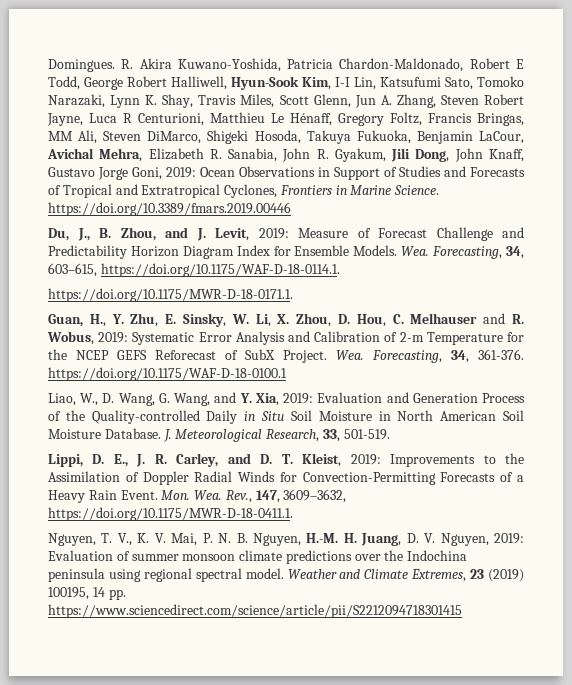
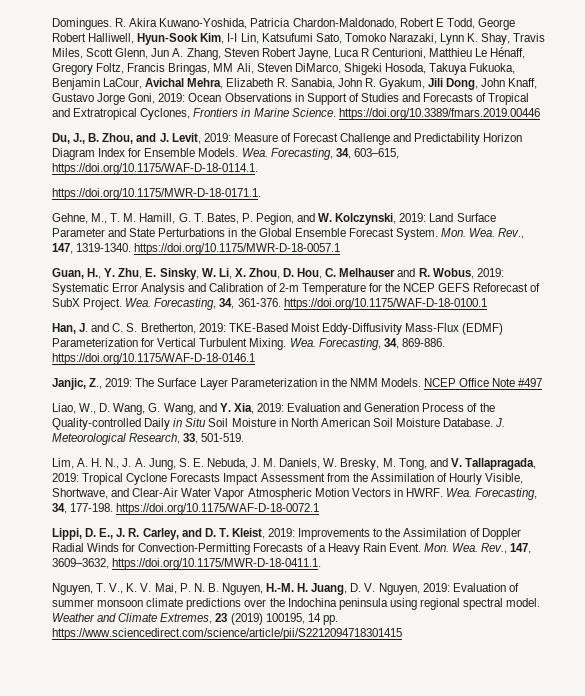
+ Gehne, M., T. M. Hamill, G. T. Bates, P. Pegion, and W. Kolczynski, 2019: Land Surface Parameter and State Perturbations in the Global Ensemble Forecast System. Mon. Wea. Rev., 147, 1319-1340. https://doi.org/10.1175/MWR-D-18-0057.1
+ Han, J. and C. S. Bretherton, 2019: TKE-Based Moist Eddy-Diffusivity Mass-Flux (EDMF) Parameterization for Vertical Turbulent Mixing. Wea. Forecasting, 34, 869-886. https://doi.org/10.1175/WAF-D-18-0146.1
+ Janjic, Z., 2019: The Surface Layer Parameterization in the NMM Models. NCEP Office Note #497
+ Lim, A. H. N., J. A. Jung, S. E. Nebuda, J. M. Daniels, W. Bresky, M. Tong, and V. Tallapragada, 2019: Tropical Cyclone Forecasts Impact Assessment from the Assimilation of Hourly Visible, Shortwave, and Clear-Air Water Vapor Atmospheric Motion Vectors in HWRF. Wea. Forecasting, 34, 177-198. https://doi.org/10.1175/WAF-D-18-0072.1

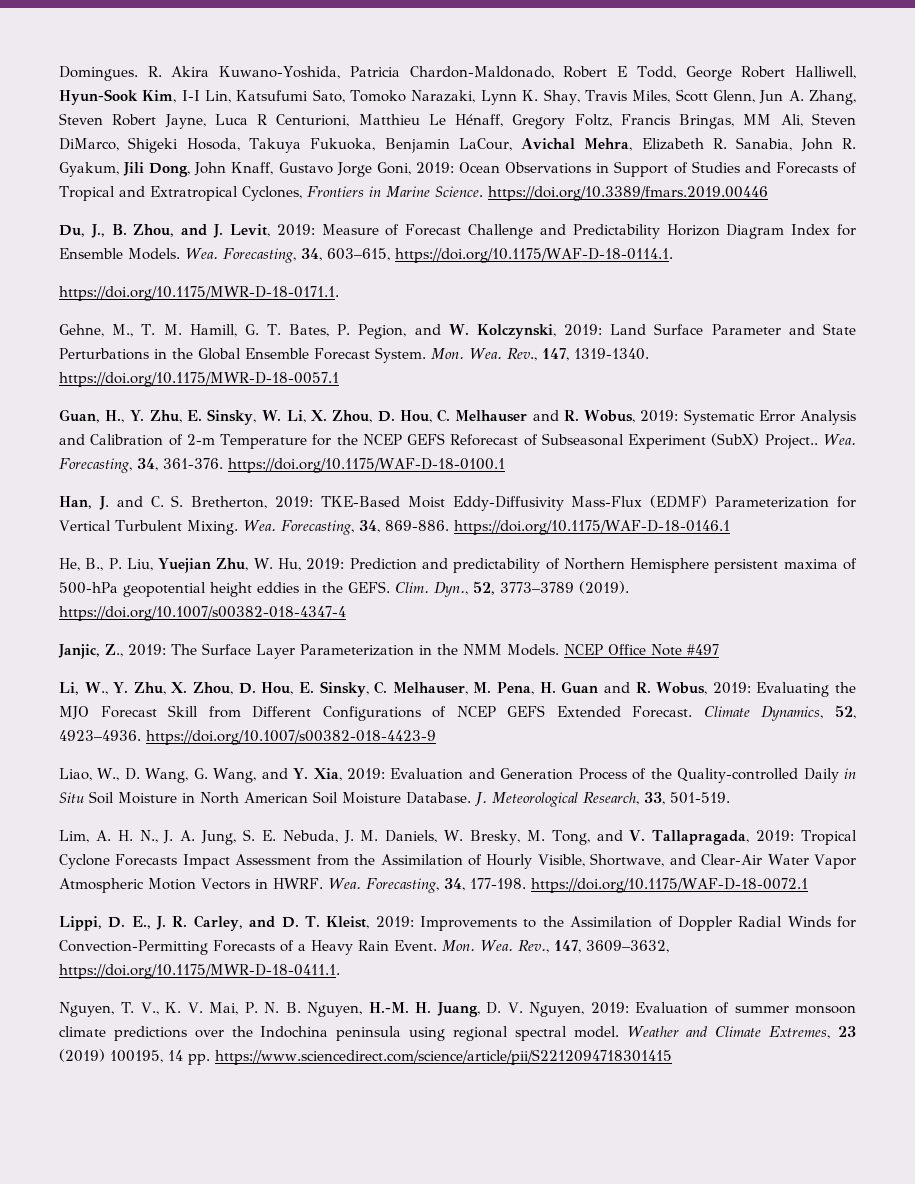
- Guan, H., Y. Zhu, E. Sinsky, W. Li, X. Zhou, D. Hou, C. Melhauser and R. Wobus, 2019: Systematic Error Analysis and Calibration of 2-m Temperature for the NCEP GEFS Reforecast of SubX Project.
+ Guan, H., Y. Zhu, E. Sinsky, W. Li, X. Zhou, D. Hou, C. Melhauser and R. Wobus, 2019: Systematic Error Analysis and Calibration of 2-m Temperature for the NCEP GEFS Reforecast of Subseasonal Experiment (SubX) Project..
+ He, B., P. Liu, Yuejian Zhu, W. Hu, 2019: Prediction and predictability of Northern Hemisphere persistent maxima of 500-hPa geopotential height eddies in the GEFS. Clim. Dyn., 52, 3773–3789 (2019). https://doi.org/10.1007/s00382-018-4347-4
+ Li, W., Y. Zhu, X. Zhou, D. Hou, E. Sinsky, C. Melhauser, M. Pena, H. Guan and R. Wobus, 2019: Evaluating the MJO Forecast Skill from Different Configurations of NCEP GEFS Extended Forecast. Climate Dynamics, 52, 4923–4936. https://doi.org/10.1007/s00382-018-4423-9

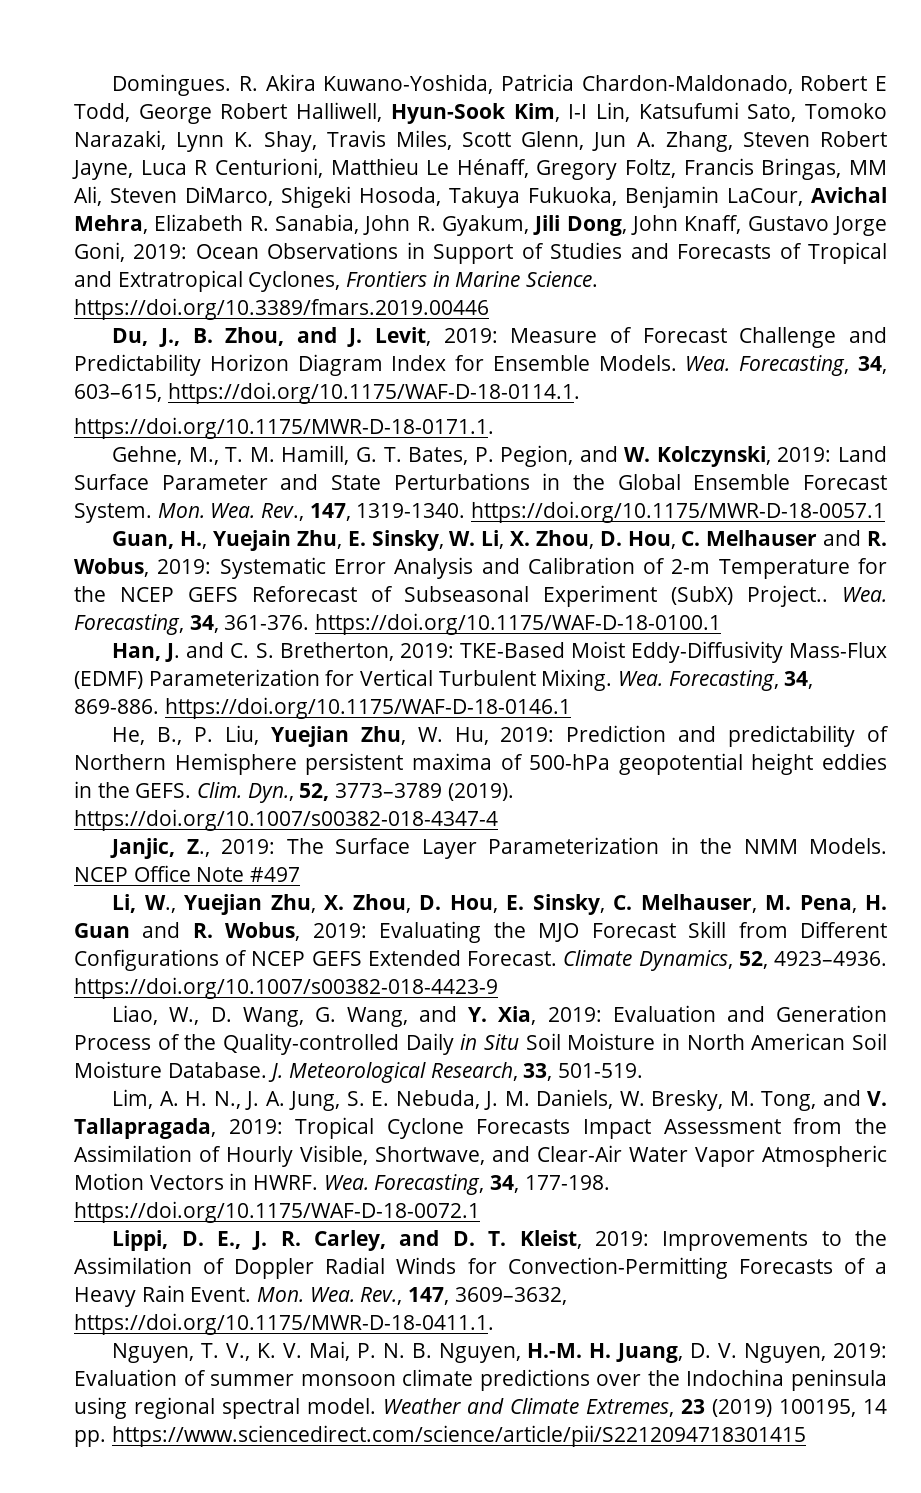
- Guan, H., Y. Zhu, E. Sinsky, W. Li, X. Zhou, D. Hou, C. Melhauser and R. Wobus, 2019: Systematic Error Analysis and Calibration of 2-m Temperature for the NCEP GEFS Reforecast of Subseasonal Experiment (SubX) Project..
+ Guan, H., Yuejain Zhu, E. Sinsky, W. Li, X. Zhou, D. Hou, C. Melhauser and R. Wobus, 2019: Systematic Error Analysis and Calibration of 2-m Temperature for the NCEP GEFS Reforecast of Subseasonal Experiment (SubX) Project..
- Li, W., Y. Zhu, X. Zhou, D. Hou, E. Sinsky, C. Melhauser, M. Pena, H. Guan and R. Wobus, 2019: Evaluating the MJO Forecast Skill from Different Configurations of NCEP GEFS Extended Forecast.
+ Li, W., Yuejian Zhu, X. Zhou, D. Hou, E. Sinsky, C. Melhauser, M. Pena, H. Guan and R. Wobus, 2019: Evaluating the MJO Forecast Skill from Different Configurations of NCEP GEFS Extended Forecast.

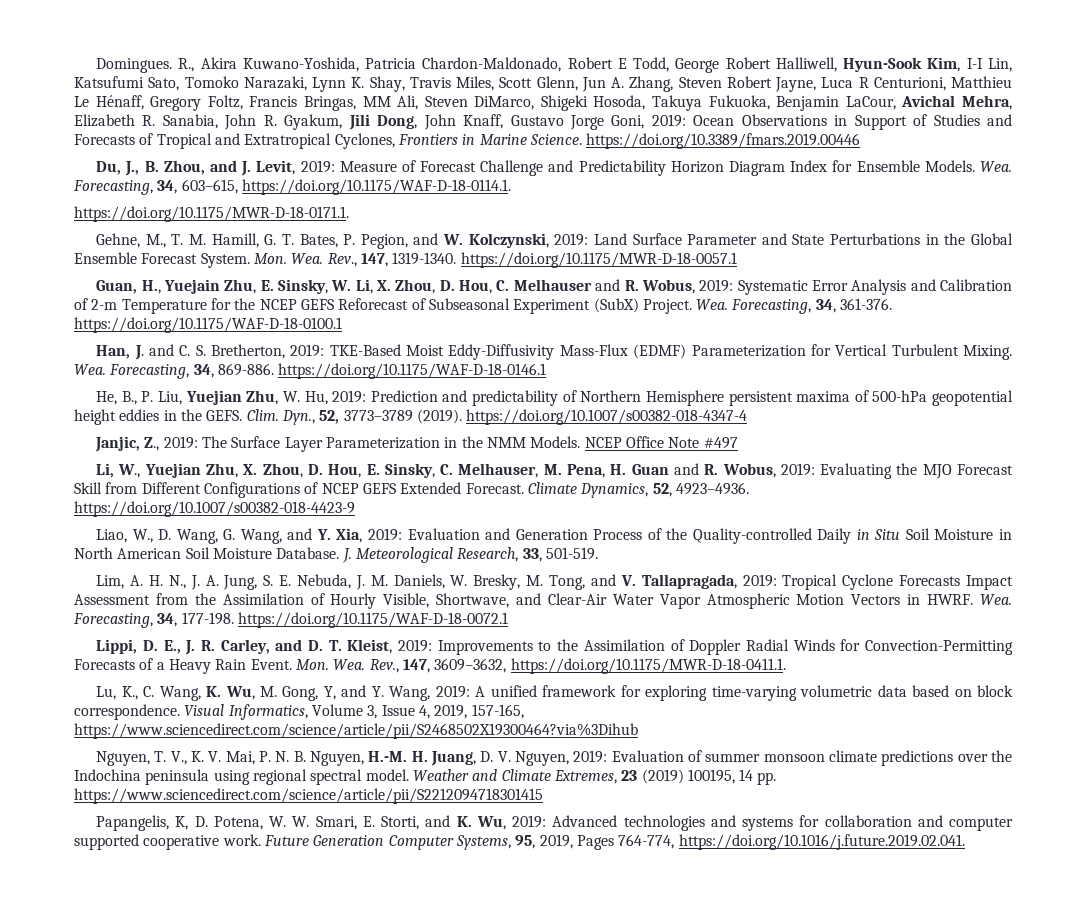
- R. Akira Kuwano-Yoshida, Patricia Chardon-Maldonado, Robert E Todd, George Robert Halliwell, Hyun-Sook Kim, I-I Lin, Katsufumi Sato, Tomoko Narazaki, Lynn K. Shay, Travis Miles, Scott Glenn, Jun A. Zhang, Steven Robert Jayne, Luca R Centurioni, Matthieu Le Hénaff, Gregory Foltz, Francis Bringas, MM Ali, Steven DiMarco, Shigeki Hosoda, Takuya Fukuoka, Benjamin LaCour, Avichal Mehra, Elizabeth R. Sanabia, John R. Gyakum, Jili Dong, John Knaff, Gustavo Jorge Goni, 2019:
+ R., Akira Kuwano-Yoshida, Patricia Chardon-Maldonado, Robert E Todd, George Robert Halliwell, Hyun-Sook Kim, I-I Lin, Katsufumi Sato, Tomoko Narazaki, Lynn K. Shay, Travis Miles, Scott Glenn, Jun A. Zhang, Steven Robert Jayne, Luca R Centurioni, Matthieu Le Hénaff, Gregory Foltz, Francis Bringas, MM Ali, Steven DiMarco, Shigeki Hosoda, Takuya Fukuoka, Benjamin LaCour, Avichal Mehra, Elizabeth R. Sanabia, John R. Gyakum, Jili Dong, John Knaff, Gustavo Jorge Goni, 2019:
- Guan, H., Yuejain Zhu, E. Sinsky, W. Li, X. Zhou, D. Hou, C. Melhauser and R. Wobus, 2019: Systematic Error Analysis and Calibration of 2-m Temperature for the NCEP GEFS Reforecast of Subseasonal Experiment (SubX) Project..
+ Guan, H., Yuejain Zhu, E. Sinsky, W. Li, X. Zhou, D. Hou, C. Melhauser and R. Wobus, 2019: Systematic Error Analysis and Calibration of 2-m Temperature for the NCEP GEFS Reforecast of Subseasonal Experiment (SubX) Project.
+ Lu, K., C. Wang, K. Wu, M. Gong, Y, and Y. Wang, 2019: A unified framework for exploring time-varying volumetric data based on block correspondence. Visual Informatics, Volume 3, Issue 4, 2019, 157-165, https://www.sciencedirect.com/science/article/pii/S2468502X19300464?via%3Dihub
+ Papangelis, K, D. Potena, W. W. Smari, E. Storti, and K. Wu, 2019: Advanced technologies and systems for collaboration and computer supported cooperative work. Future Generation Computer Systems, 95, 2019, Pages 764-774, https://doi.org/10.1016/j.future.2019.02.041.

